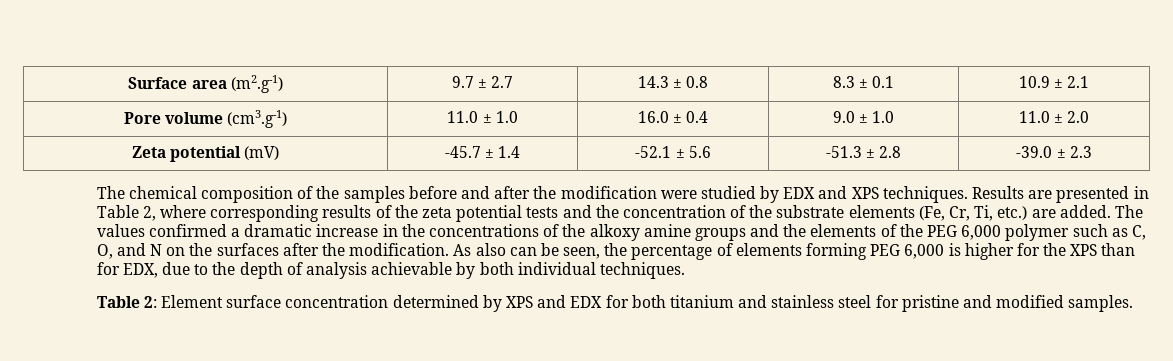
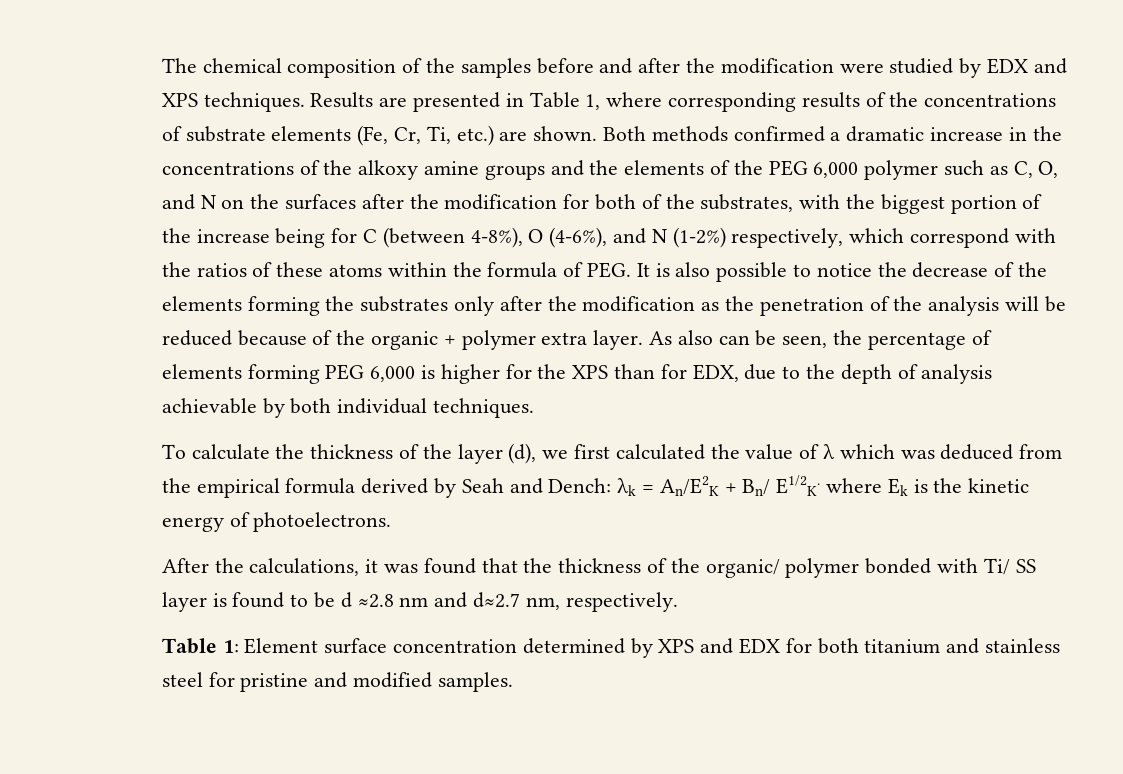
- Surface area (m2.g-1) | 9.7 ± 2.7 | 14.3 ± 0.8 | 8.3 ± 0.1 | 10.9 ± 2.1
- Pore volume (cm3.g-1) | 11.0 ± 1.0 | 16.0 ± 0.4 | 9.0 ± 1.0 | 11.0 ± 2.0
- Zeta potential (mV) | -45.7 ± 1.4 | -52.1 ± 5.6 | -51.3 ± 2.8 | -39.0 ± 2.3
- Results are presented in Table 2, where corresponding results of the zeta potential tests and the concentration of the substrate elements (Fe, Cr, Ti, etc.) are added. The values confirmed a dramatic increase in the concentrations of the alkoxy amine groups and the elements of the PEG 6,000 polymer such as C, O, and N on the surfaces after the modification.
+ Results are presented in Table 1, where corresponding results of the concentrations of substrate elements (Fe, Cr, Ti, etc.) are shown. Both methods confirmed a dramatic increase in the concentrations of the alkoxy amine groups and the elements of the PEG 6,000 polymer such as C, O, and N on the surfaces after the modification for both of the substrates, with the biggest portion of the increase being for C (between 4-8%), O (4-6%), and N (1-2%) respectively, which correspond with the ratios of these atoms within the formula of PEG. It is also possible to notice the decrease of the elements forming the substrates only after the modification as the penetration of the analysis will be reduced because of the organic + polymer extra layer.
- Table 2: Element surface concentration determined by XPS and EDX for both titanium and stainless steel for pristine and modified samples.
+ To calculate the thickness of the layer (d), we first calculated the value of λ which was deduced from the empirical formula derived by Seah and Dench: λk = An/E2K + Bn/ E1/2K. where Ek is the kinetic energy of photoelectrons.
+ After the calculations, it was found that the thickness of the organic/ polymer bonded with Ti/ SS layer is found to be d ≈2.8 nm and d≈2.7 nm, respectively.
+ Table 1: Element surface concentration determined by XPS and EDX for both titanium and stainless steel for pristine and modified samples.

